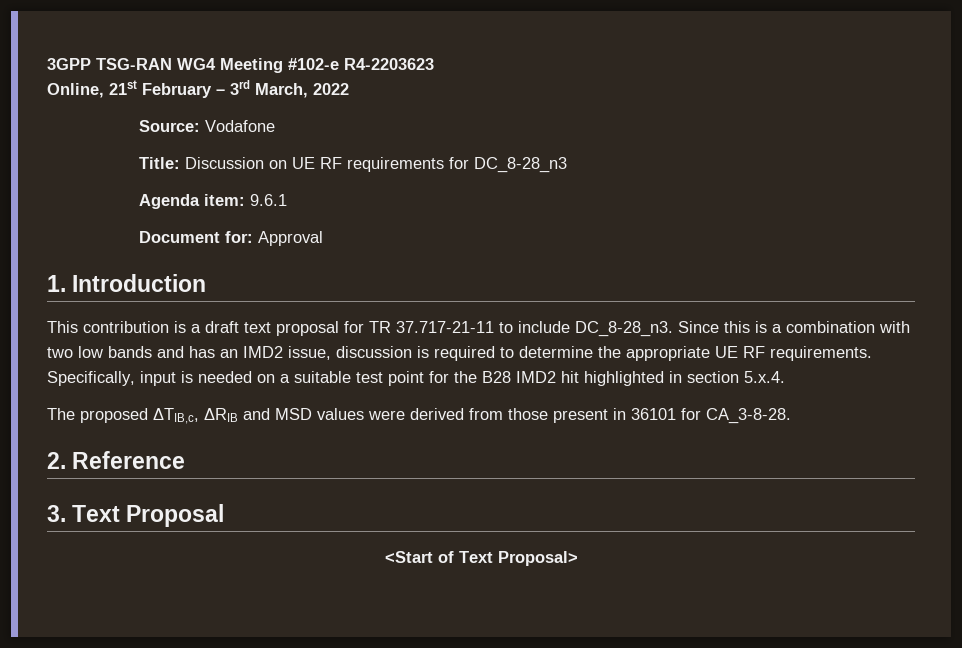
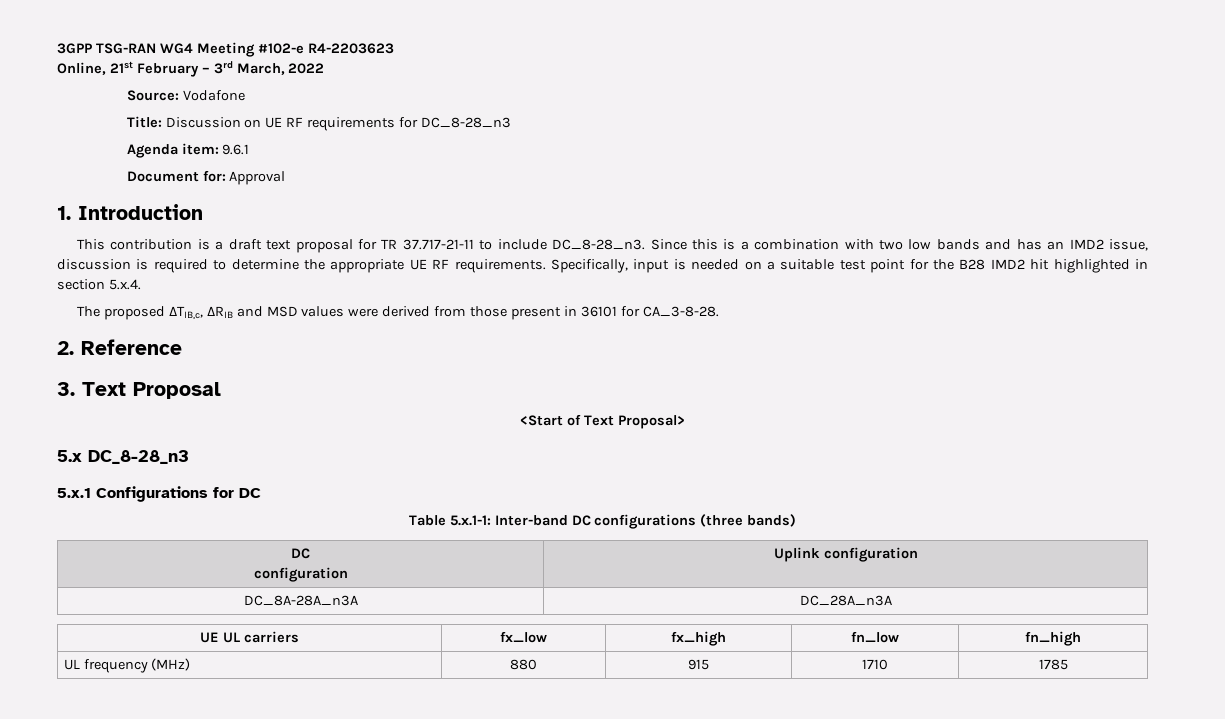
+ 5.x DC_8-28_n3
+ 5.x.1 Configurations for DC
+ Table 5.x.1-1: Inter-band DC configurations (three bands)
+ DC
+ configuration | Uplink configuration
+ DC_8A-28A_n3A | DC_28A_n3A
+ UE UL carriers | fx_low | fx_high | fn_low | fn_high
+ UL frequency (MHz) | 880 | 915 | 1710 | 1785

